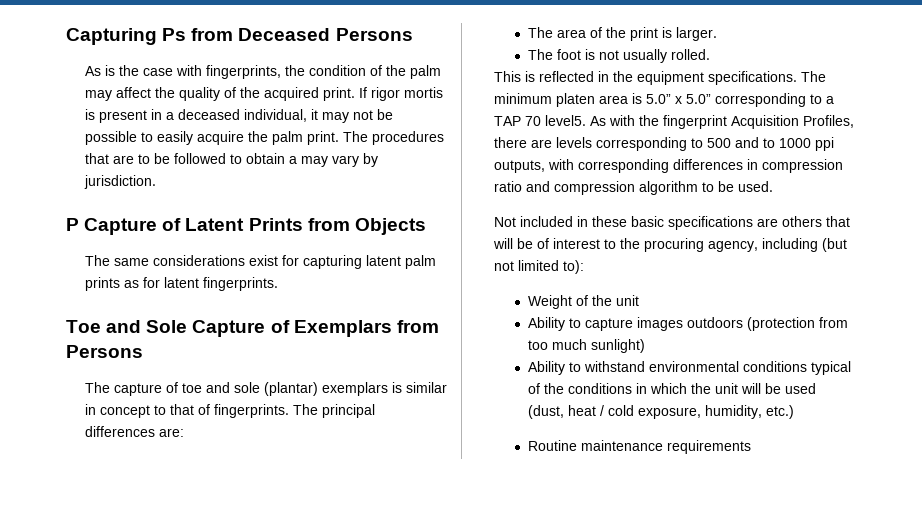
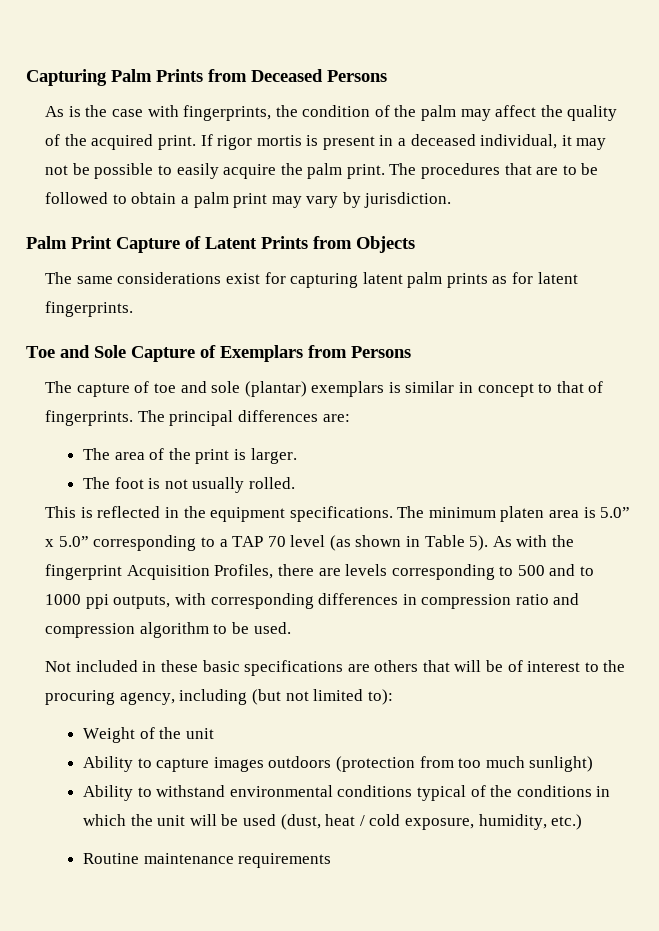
- Capturing Ps from Deceased Persons
+ Capturing Palm Prints from Deceased Persons
- The procedures that are to be followed to obtain a may vary by jurisdiction.
+ The procedures that are to be followed to obtain a palm print may vary by jurisdiction.
- P Capture of Latent Prints from Objects
+ Palm Print Capture of Latent Prints from Objects
- The minimum platen area is 5.0” x 5.0” corresponding to a TAP 70 level5.
+ The minimum platen area is 5.0” x 5.0” corresponding to a TAP 70 level (as shown in Table 5).

